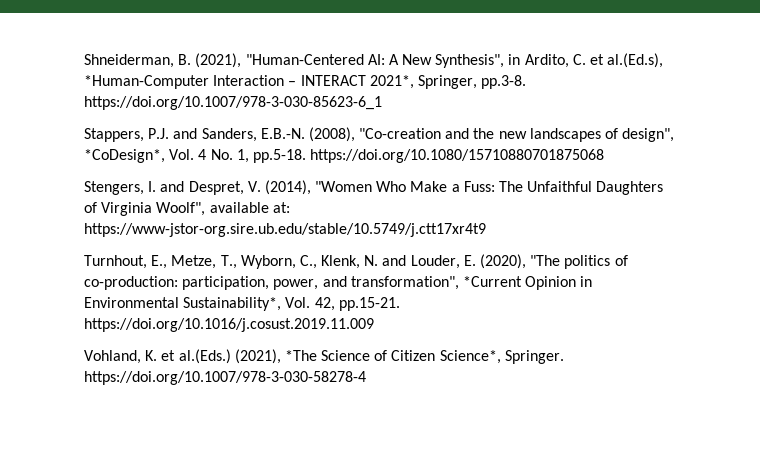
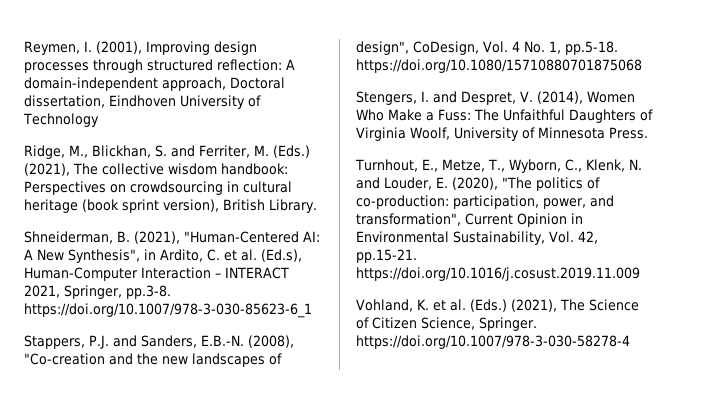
+ Reymen, I. (2001), Improving design processes through structured reflection: A domain-independent approach, Doctoral dissertation, Eindhoven University of Technology
+ Ridge, M., Blickhan, S. and Ferriter, M. (Eds.) (2021), The collective wisdom handbook: Perspectives on crowdsourcing in cultural heritage (book sprint version), British Library.
- Shneiderman, B. (2021), "Human-Centered AI: A New Synthesis", in Ardito, C. et al.(Ed.s), *Human-Computer Interaction – INTERACT 2021*, Springer, pp.3-8. https://doi.org/10.1007/978-3-030-85623-6_1
+ Shneiderman, B. (2021), "Human-Centered AI: A New Synthesis", in Ardito, C. et al. (Ed.s), Human-Computer Interaction – INTERACT 2021, Springer, pp.3-8. https://doi.org/10.1007/978-3-030-85623-6_1
- Stappers, P.J. and Sanders, E.B.-N. (2008), "Co-creation and the new landscapes of design", *CoDesign*, Vol. 4 No. 1, pp.5-18. https://doi.org/10.1080/15710880701875068
+ Stappers, P.J. and Sanders, E.B.-N. (2008), "Co-creation and the new landscapes of design", CoDesign, Vol. 4 No. 1, pp.5-18. https://doi.org/10.1080/15710880701875068
- Stengers, I. and Despret, V. (2014), "Women Who Make a Fuss: The Unfaithful Daughters of Virginia Woolf", available at: https://www-jstor-org.sire.ub.edu/stable/10.5749/j.ctt17xr4t9
+ Stengers, I. and Despret, V. (2014), Women Who Make a Fuss: The Unfaithful Daughters of Virginia Woolf, University of Minnesota Press.
- Turnhout, E., Metze, T., Wyborn, C., Klenk, N. and Louder, E. (2020), "The politics of co-production: participation, power, and transformation", *Current Opinion in Environmental Sustainability*, Vol. 42, pp.15-21. https://doi.org/10.1016/j.cosust.2019.11.009
+ Turnhout, E., Metze, T., Wyborn, C., Klenk, N. and Louder, E. (2020), "The politics of co-production: participation, power, and transformation", Current Opinion in Environmental Sustainability, Vol. 42, pp.15-21. https://doi.org/10.1016/j.cosust.2019.11.009
- Vohland, K. et al.(Eds.) (2021), *The Science of Citizen Science*, Springer. https://doi.org/10.1007/978-3-030-58278-4
+ Vohland, K. et al. (Eds.) (2021), The Science of Citizen Science, Springer. https://doi.org/10.1007/978-3-030-58278-4

